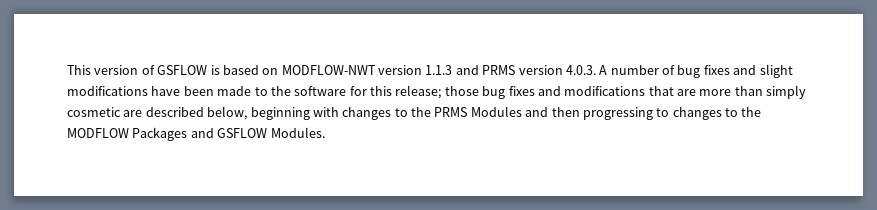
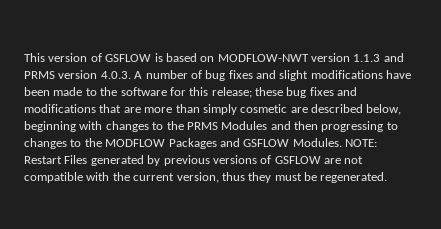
- those bug fixes and modifications that are more than simply cosmetic are described below, beginning with changes to the PRMS Modules and then progressing to changes to the MODFLOW Packages and GSFLOW Modules.
+ these bug fixes and modifications that are more than simply cosmetic are described below, beginning with changes to the PRMS Modules and then progressing to changes to the MODFLOW Packages and GSFLOW Modules.
+ NOTE: Restart Files generated by previous versions of GSFLOW are not compatible with the current version, thus they must be regenerated.

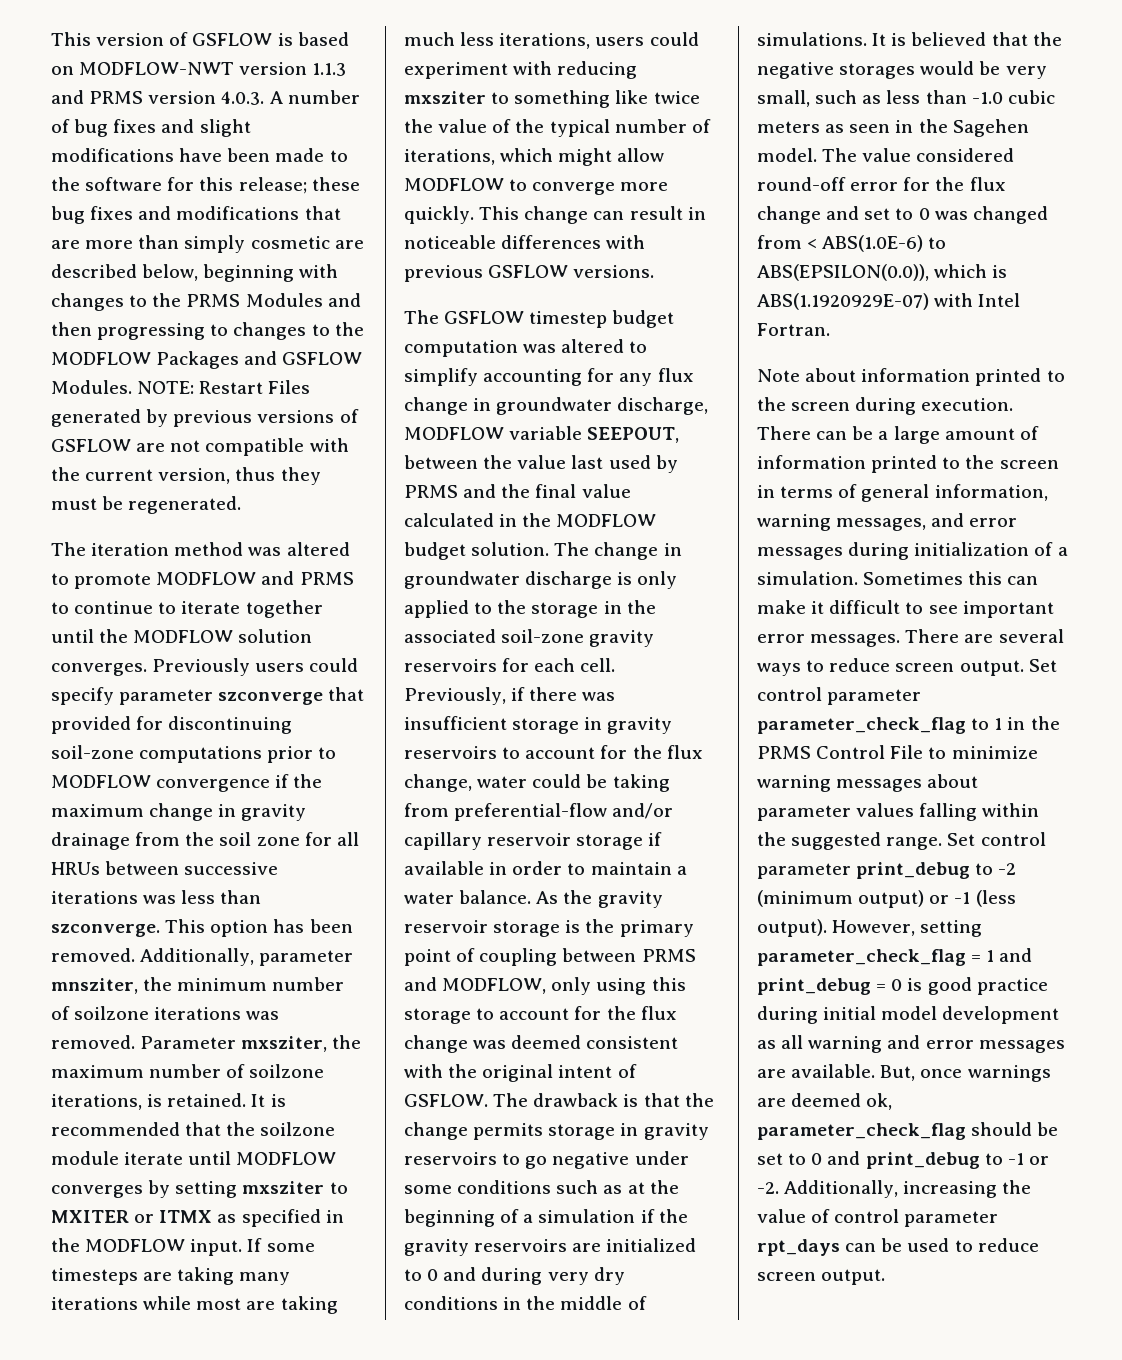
+ The iteration method was altered to promote MODFLOW and PRMS to continue to iterate together until the MODFLOW solution converges. Previously users could specify parameter szconverge that provided for discontinuing soil-zone computations prior to MODFLOW convergence if the maximum change in gravity drainage from the soil zone for all HRUs between successive iterations was less than szconverge. This option has been removed. Additionally, parameter mnsziter, the minimum number of soilzone iterations was removed. Parameter mxsziter, the maximum number of soilzone iterations, is retained. It is recommended that the soilzone module iterate until MODFLOW converges by setting mxsziter to MXITER or ITMX as specified in the MODFLOW input. If some timesteps are taking many iterations while most are taking much less iterations, users could experiment with reducing mxsziter to something like twice the value of the typical number of iterations, which might allow MODFLOW to converge more quickly. This change can result in noticeable differences with previous GSFLOW versions.
+ The GSFLOW timestep budget computation was altered to simplify accounting for any flux change in groundwater discharge, MODFLOW variable SEEPOUT, between the value last used by PRMS and the final value calculated in the MODFLOW budget solution. The change in groundwater discharge is only applied to the storage in the associated soil-zone gravity reservoirs for each cell. Previously, if there was insufficient storage in gravity reservoirs to account for the flux change, water could be taking from preferential-flow and/or capillary reservoir storage if available in order to maintain a water balance. As the gravity reservoir storage is the primary point of coupling between PRMS and MODFLOW, only using this storage to account for the flux change was deemed consistent with the original intent of GSFLOW. The drawback is that the change permits storage in gravity reservoirs to go negative under some conditions such as at the beginning of a simulation if the gravity reservoirs are initialized to 0 and during very dry conditions in the middle of simulations. It is believed that the negative storages would be very small, such as less than -1.0 cubic meters as seen in the Sagehen model. The value considered round-off error for the flux change and set to 0 was changed from < ABS(1.0E-6) to ABS(EPSILON(0.0)), which is ABS(1.1920929E-07) with Intel Fortran.
+ Note about information printed to the screen during execution. There can be a large amount of information printed to the screen in terms of general information, warning messages, and error messages during initialization of a simulation. Sometimes this can make it difficult to see important error messages. There are several ways to reduce screen output. Set control parameter parameter_check_flag to 1 in the PRMS Control File to minimize warning messages about parameter values falling within the suggested range. Set control parameter print_debug to -2 (minimum output) or -1 (less output). However, setting parameter_check_flag = 1 and print_debug = 0 is good practice during initial model development as all warning and error messages are available. But, once warnings are deemed ok, parameter_check_flag should be set to 0 and print_debug to -1 or -2. Additionally, increasing the value of control parameter rpt_days can be used to reduce screen output.

